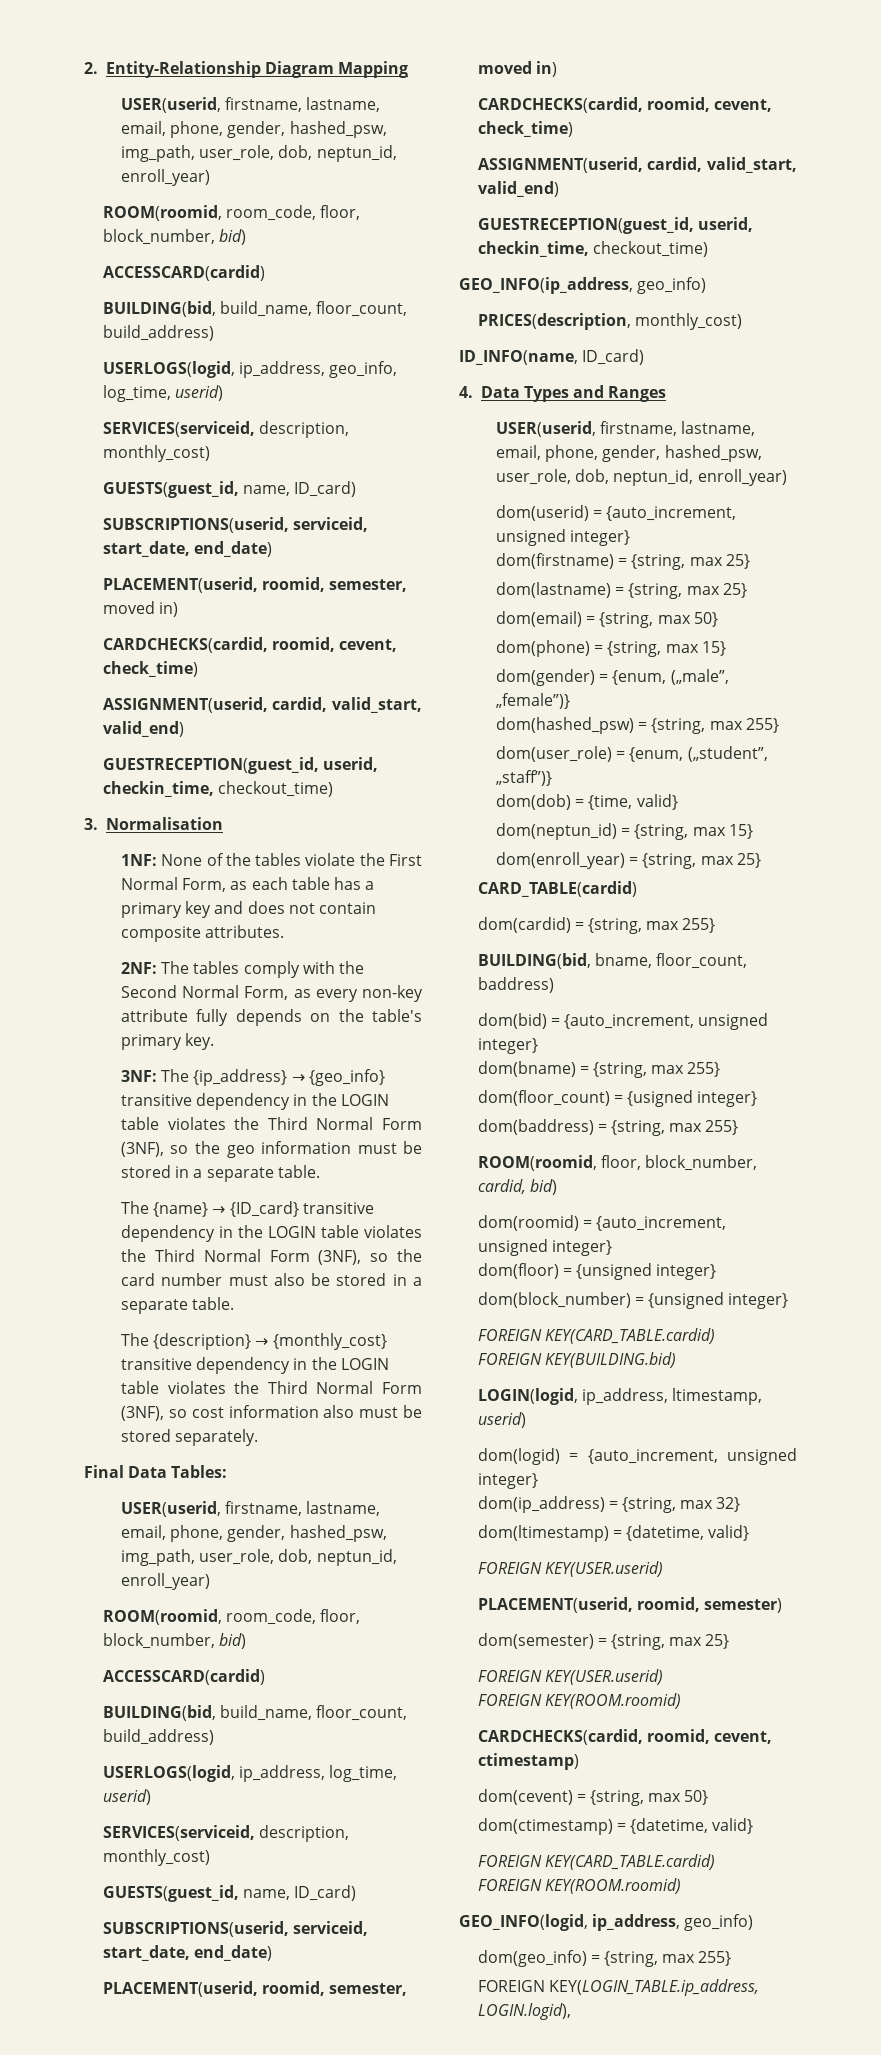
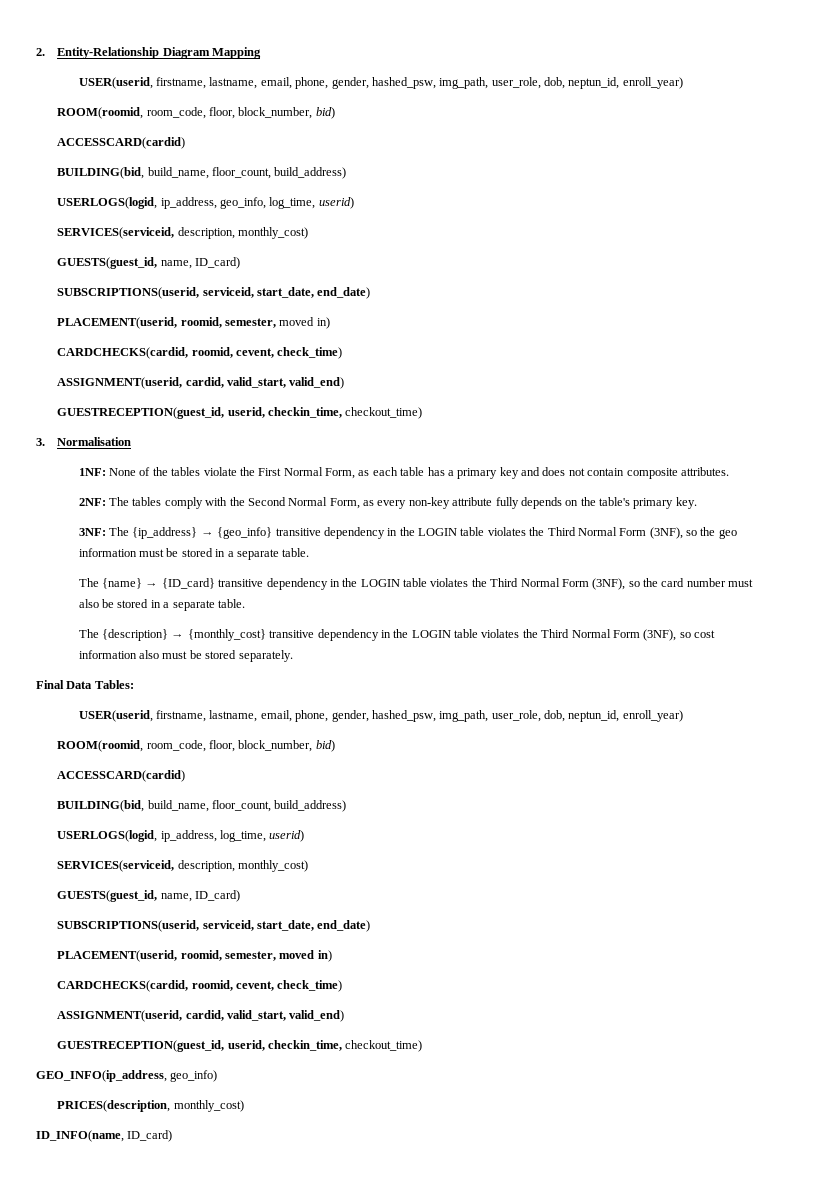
- 4. Data Types and Ranges
- USER(userid, firstname, lastname, email, phone, gender, hashed_psw, user_role, dob, neptun_id, enroll_year)
- dom(userid) = {auto_increment, unsigned integer}
- dom(firstname) = {string, max 25}
- dom(lastname) = {string, max 25}
- dom(email) = {string, max 50}
- dom(phone) = {string, max 15}
- dom(gender) = {enum, („male”, „female”)}
- dom(hashed_psw) = {string, max 255}
- dom(user_role) = {enum, („student”, „staff”)}
- dom(dob) = {time, valid}
- dom(neptun_id) = {string, max 15}
- dom(enroll_year) = {string, max 25}
- CARD_TABLE(cardid)
- dom(cardid) = {string, max 255}
- BUILDING(bid, bname, floor_count, baddress)
- dom(bid) = {auto_increment, unsigned integer}
- dom(bname) = {string, max 255}
- dom(floor_count) = {usigned integer}
- dom(baddress) = {string, max 255}
- ROOM(roomid, floor, block_number, cardid, bid)
- dom(roomid) = {auto_increment, unsigned integer}
- dom(floor) = {unsigned integer}
- dom(block_number) = {unsigned integer}
- FOREIGN KEY(CARD_TABLE.cardid)
- FOREIGN KEY(BUILDING.bid)
- LOGIN(logid, ip_address, ltimestamp, userid)
- dom(logid) = {auto_increment, unsigned integer}
- dom(ip_address) = {string, max 32}
- dom(ltimestamp) = {datetime, valid}
- FOREIGN KEY(USER.userid)
- PLACEMENT(userid, roomid, semester)
- dom(semester) = {string, max 25}
- FOREIGN KEY(USER.userid)
- FOREIGN KEY(ROOM.roomid)
- CARDCHECKS(cardid, roomid, cevent, ctimestamp)
- dom(cevent) = {string, max 50}
- dom(ctimestamp) = {datetime, valid}
- FOREIGN KEY(CARD_TABLE.cardid)
- FOREIGN KEY(ROOM.roomid)
- GEO_INFO(logid, ip_address, geo_info)
- dom(geo_info) = {string, max 255}
- FOREIGN KEY(LOGIN_TABLE.ip_address, LOGIN.logid),

